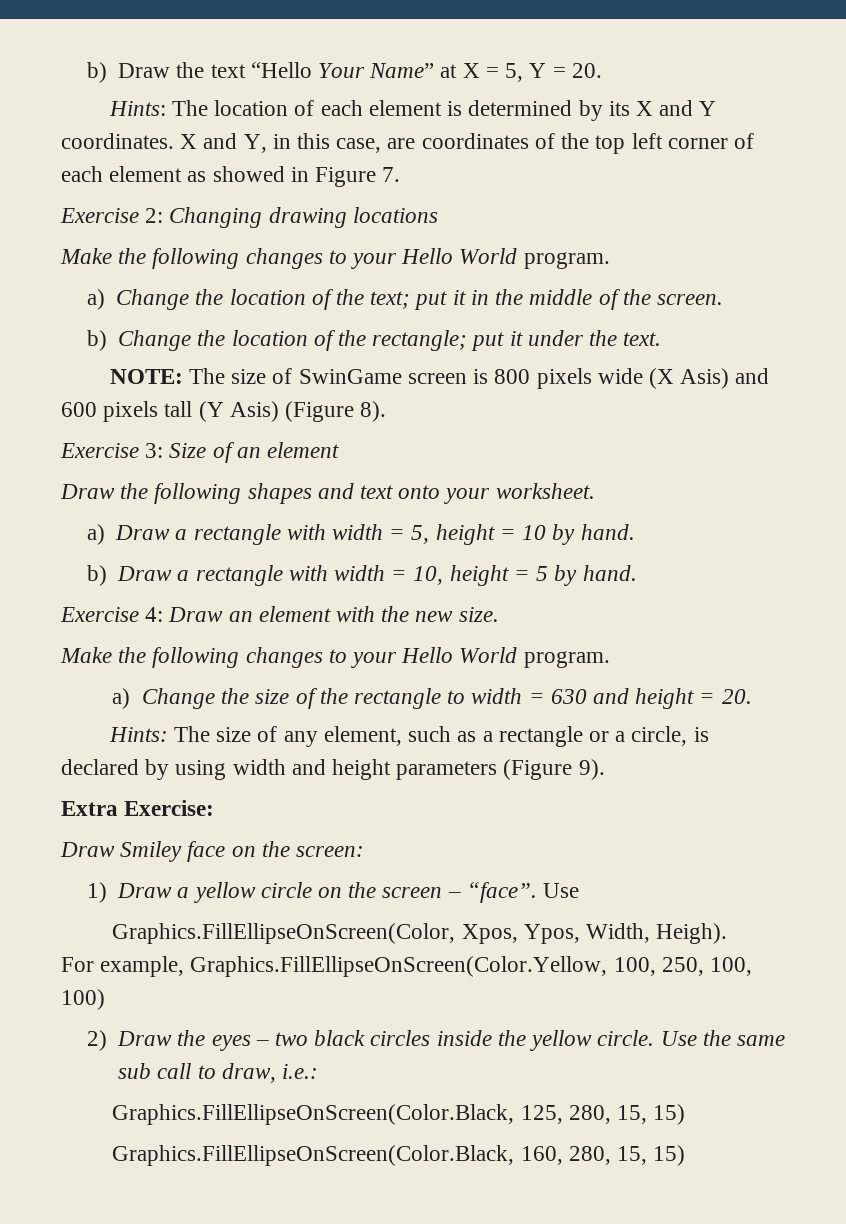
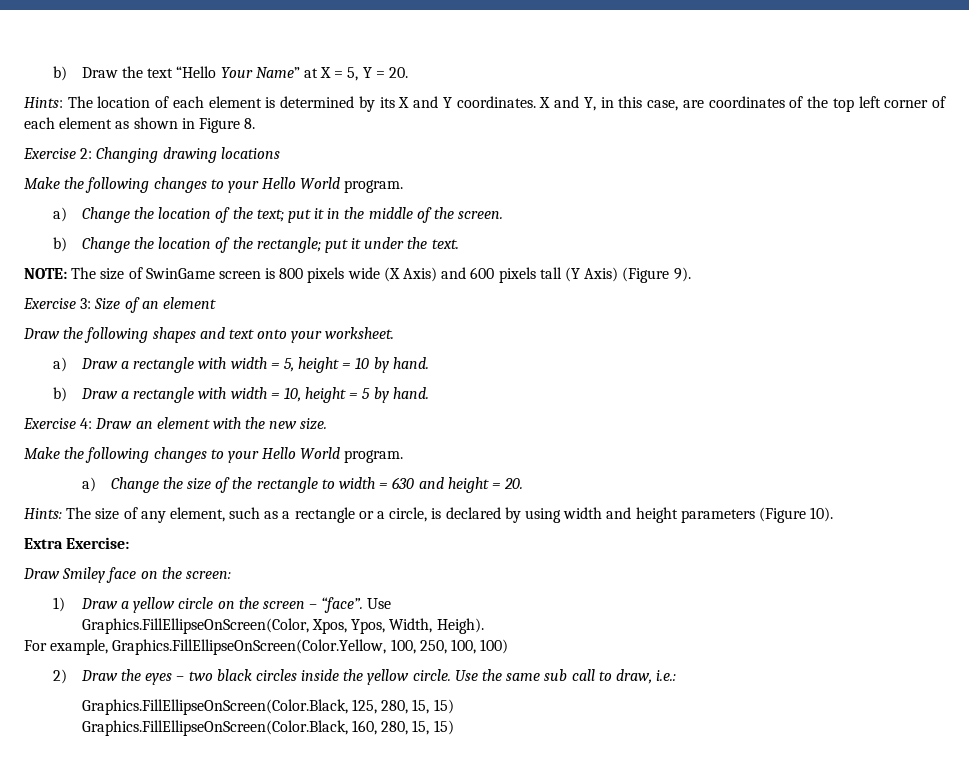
- X and Y, in this case, are coordinates of the top left corner of each element as showed in Figure 7.
+ X and Y, in this case, are coordinates of the top left corner of each element as shown in Figure 8.
- NOTE: The size of SwinGame screen is 800 pixels wide (X Asis) and 600 pixels tall (Y Asis) (Figure 8).
+ NOTE: The size of SwinGame screen is 800 pixels wide (X Axis) and 600 pixels tall (Y Axis) (Figure 9).
- Hints: The size of any element, such as a rectangle or a circle, is declared by using width and height parameters (Figure 9).
+ Hints: The size of any element, such as a rectangle or a circle, is declared by using width and height parameters (Figure 10).

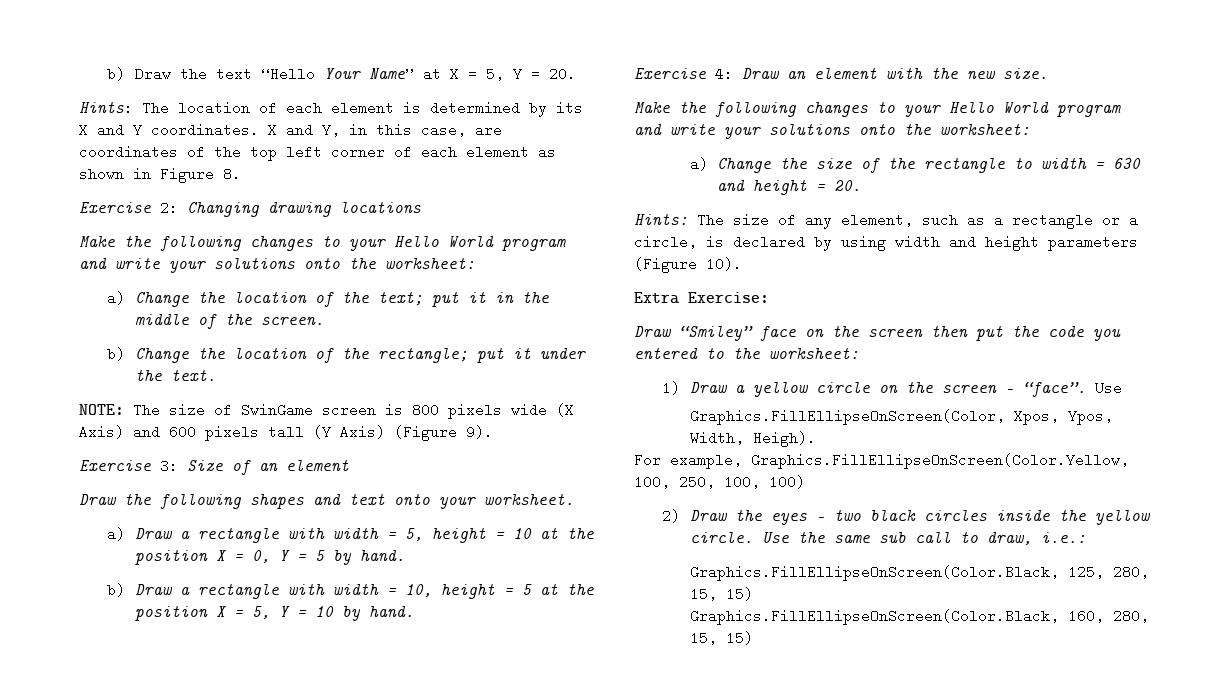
  Exercise 2: Changing drawing locations
- Make the following changes to your Hello World program.
+ Make the following changes to your Hello World program and write your solutions onto the worksheet:
- a) Draw a rectangle with width = 5, height = 10 by hand.
+ a) Draw a rectangle with width = 5, height = 10 at the position X = 0, Y = 5 by hand.
- b) Draw a rectangle with width = 10, height = 5 by hand.
+ b) Draw a rectangle with width = 10, height = 5 at the position X = 5, Y = 10 by hand.
  Exercise 4: Draw an element with the new size.
- Make the following changes to your Hello World program.
+ Make the following changes to your Hello World program and write your solutions onto the worksheet:
- Draw Smiley face on the screen:
+ Draw “Smiley” face on the screen then put the code you entered to the worksheet:

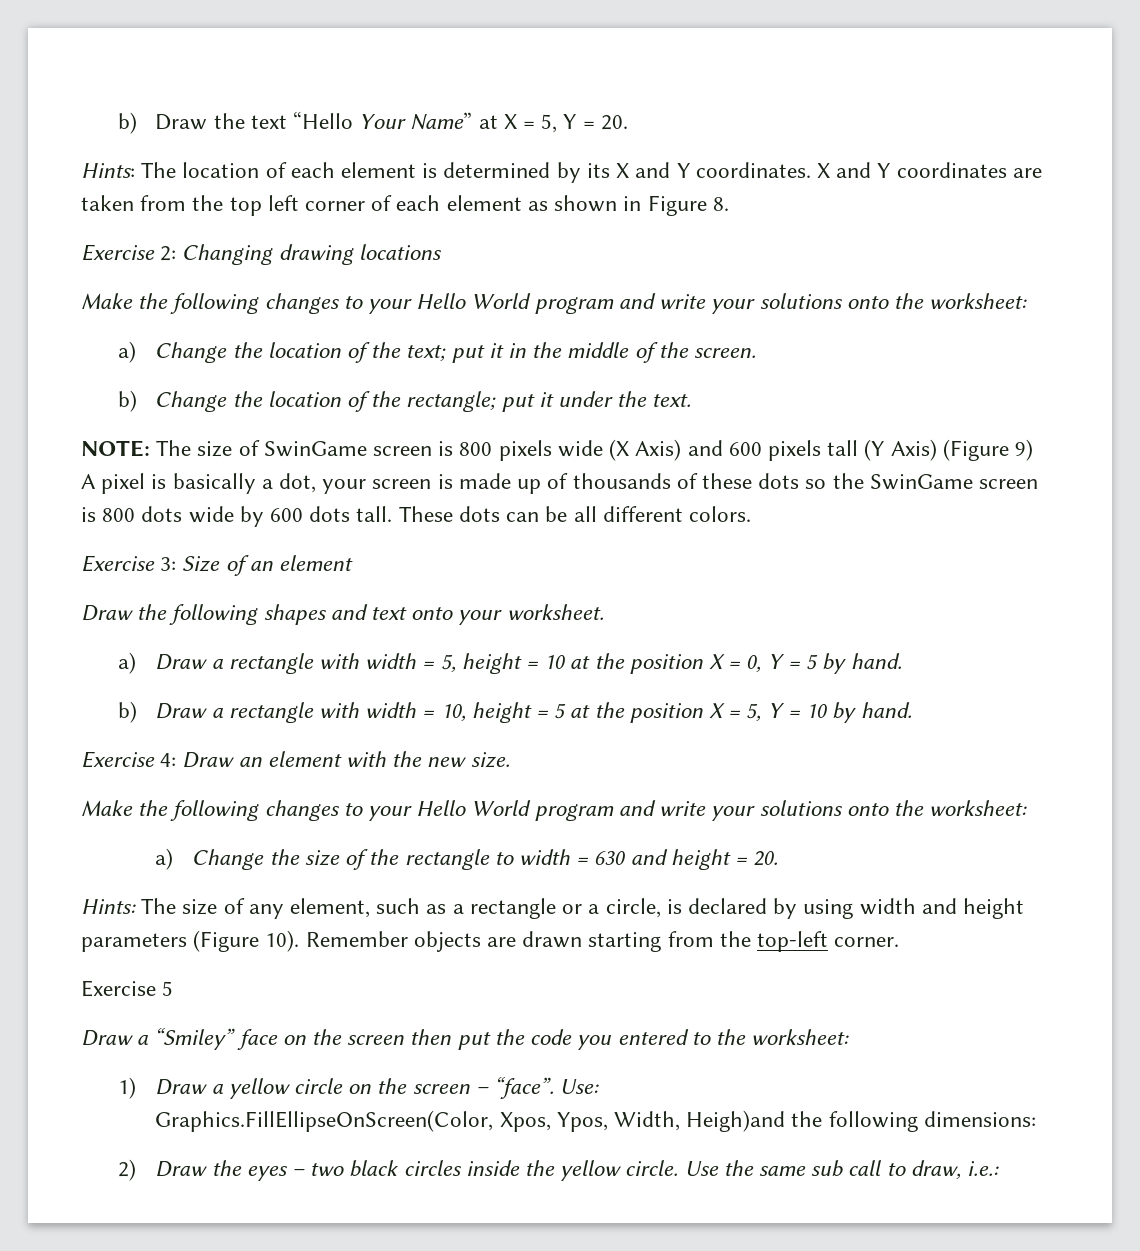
- X and Y, in this case, are coordinates of the top left corner of each element as shown in Figure 8.
+ X and Y coordinates are taken from the top left corner of each element as shown in Figure 8.
- NOTE: The size of SwinGame screen is 800 pixels wide (X Axis) and 600 pixels tall (Y Axis) (Figure 9).
+ NOTE: The size of SwinGame screen is 800 pixels wide (X Axis) and 600 pixels tall (Y Axis) (Figure 9) A pixel is basically a dot, your screen is made up of thousands of these dots so the SwinGame screen is 800 dots wide by 600 dots tall. These dots can be all different colors.
- Hints: The size of any element, such as a rectangle or a circle, is declared by using width and height parameters (Figure 10).
- Extra Exercise:
- Draw “Smiley” face on the screen then put the code you entered to the worksheet:
+ Hints: The size of any element, such as a rectangle or a circle, is declared by using width and height parameters (Figure 10). Remember objects are drawn starting from the top-left corner.
+ Exercise 5
+ Draw a “Smiley” face on the screen then put the code you entered to the worksheet:
- 1) Draw a yellow circle on the screen – “face”. Use
+ 1) Draw a yellow circle on the screen – “face”. Use:
- Graphics.FillEllipseOnScreen(Color, Xpos, Ypos, Width, Heigh).
- For example, Graphics.FillEllipseOnScreen(Color.Yellow, 100, 250, 100, 100)
+ Graphics.FillEllipseOnScreen(Color, Xpos, Ypos, Width, Heigh)and the following dimensions:
- Graphics.FillEllipseOnScreen(Color.Black, 125, 280, 15, 15)
- Graphics.FillEllipseOnScreen(Color.Black, 160, 280, 15, 15)

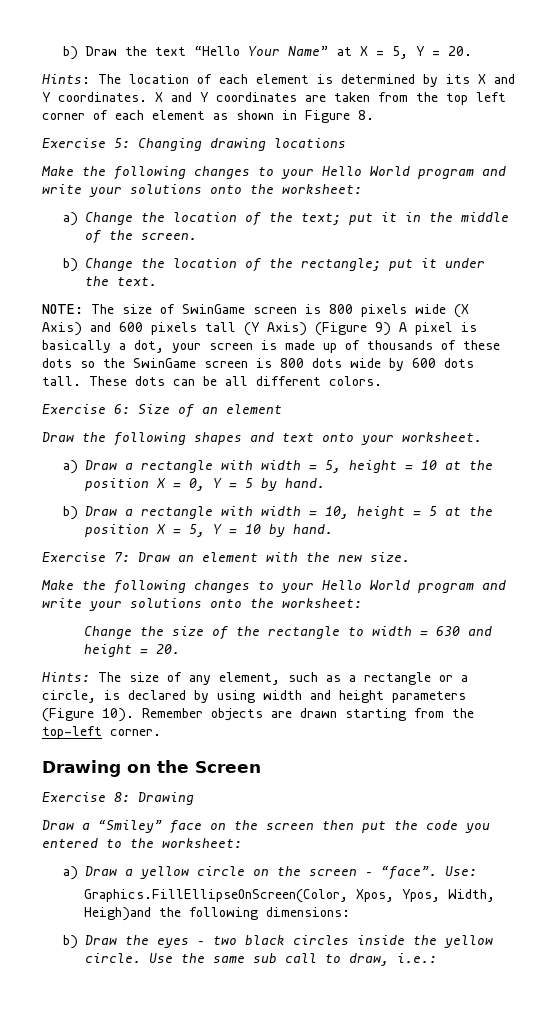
- Exercise 2: Changing drawing locations
+ Exercise 5: Changing drawing locations
- Exercise 3: Size of an element
+ Exercise 6: Size of an element
- Exercise 4: Draw an element with the new size.
+ Exercise 7: Draw an element with the new size.
- a) Change the size of the rectangle to width = 630 and height = 20.
+ Change the size of the rectangle to width = 630 and height = 20.
- Exercise 5
+ Drawing on the Screen
+ Exercise 8: Drawing
- 1) Draw a yellow circle on the screen – “face”.
+ a) Draw a yellow circle on the screen – “face”.
- 2) Draw the eyes – two black circles inside the yellow circle.
+ b) Draw the eyes – two black circles inside the yellow circle.

